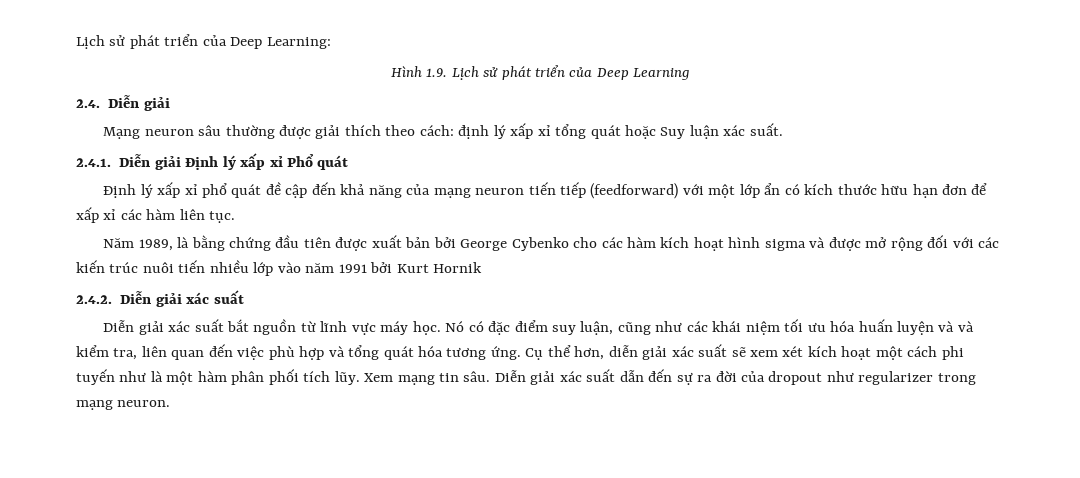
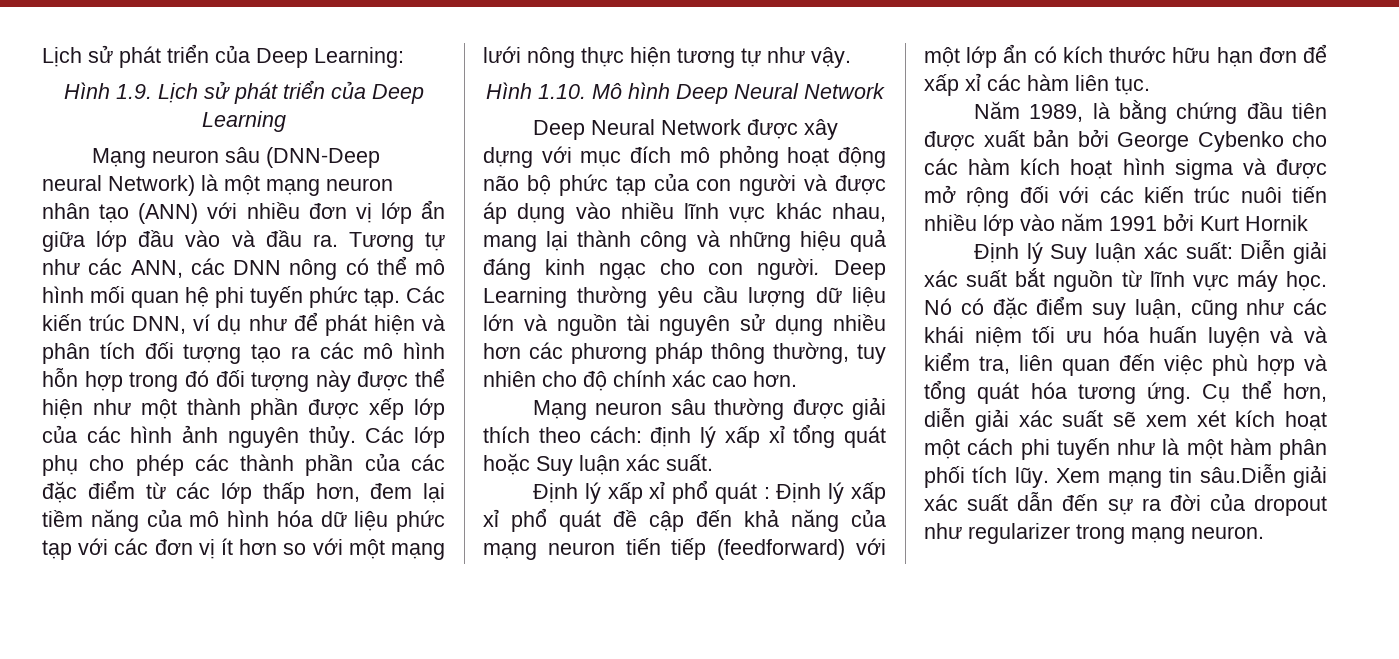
- 2.4. Diễn giải
+ Mạng neuron sâu (DNN-Deep neural Network) là một mạng neuron nhân tạo (ANN) với nhiều đơn vị lớp ẩn giữa lớp đầu vào và đầu ra. Tương tự như các ANN, các DNN nông có thể mô hình mối quan hệ phi tuyến phức tạp. Các kiến trúc DNN, ví dụ như để phát hiện và phân tích đối tượng tạo ra các mô hình hỗn hợp trong đó đối tượng này được thể hiện như một thành phần được xếp lớp của các hình ảnh nguyên thủy. Các lớp phụ cho phép các thành phần của các đặc điểm từ các lớp thấp hơn, đem lại tiềm năng của mô hình hóa dữ liệu phức tạp với các đơn vị ít hơn so với một mạng lưới nông thực hiện tương tự như vậy.
+ Hình 1.10. Mô hình Deep Neural Network
+ Deep Neural Network được xây dựng với mục đích mô phỏng hoạt động não bộ phức tạp của con người và được áp dụng vào nhiều lĩnh vực khác nhau, mang lại thành công và những hiệu quả đáng kinh ngạc cho con người. Deep Learning thường yêu cầu lượng dữ liệu lớn và nguồn tài nguyên sử dụng nhiều hơn các phương pháp thông thường, tuy nhiên cho độ chính xác cao hơn.
- 2.4.1. Diễn giải Định lý xấp xỉ Phổ quát
- Định lý xấp xỉ phổ quát đề cập đến khả năng của mạng neuron tiến tiếp (feedforward) với một lớp ẩn có kích thước hữu hạn đơn để xấp xỉ các hàm liên tục.
+ Định lý xấp xỉ phổ quát : Định lý xấp xỉ phổ quát đề cập đến khả năng của mạng neuron tiến tiếp (feedforward) với một lớp ẩn có kích thước hữu hạn đơn để xấp xỉ các hàm liên tục.
- 2.4.2. Diễn giải xác suất
- Diễn giải xác suất bắt nguồn từ lĩnh vực máy học.
+ Định lý Suy luận xác suất: Diễn giải xác suất bắt nguồn từ lĩnh vực máy học.
- Xem mạng tin sâu. Diễn giải xác suất dẫn đến sự ra đời của dropout như regularizer trong mạng neuron.
+ Xem mạng tin sâu.Diễn giải xác suất dẫn đến sự ra đời của dropout như regularizer trong mạng neuron.

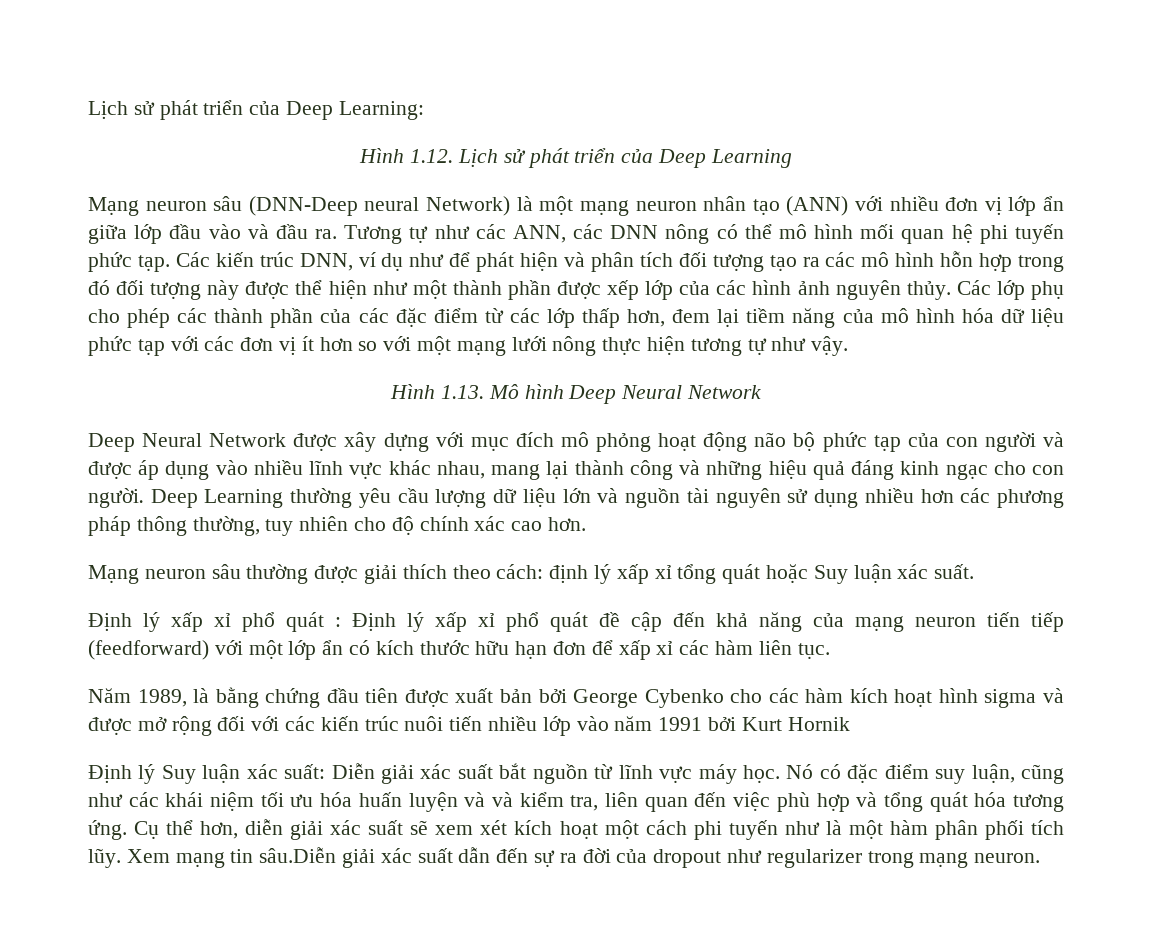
- Hình 1.9. Lịch sử phát triển của Deep Learning
+ Hình 1.12. Lịch sử phát triển của Deep Learning
- Hình 1.10. Mô hình Deep Neural Network
+ Hình 1.13. Mô hình Deep Neural Network

